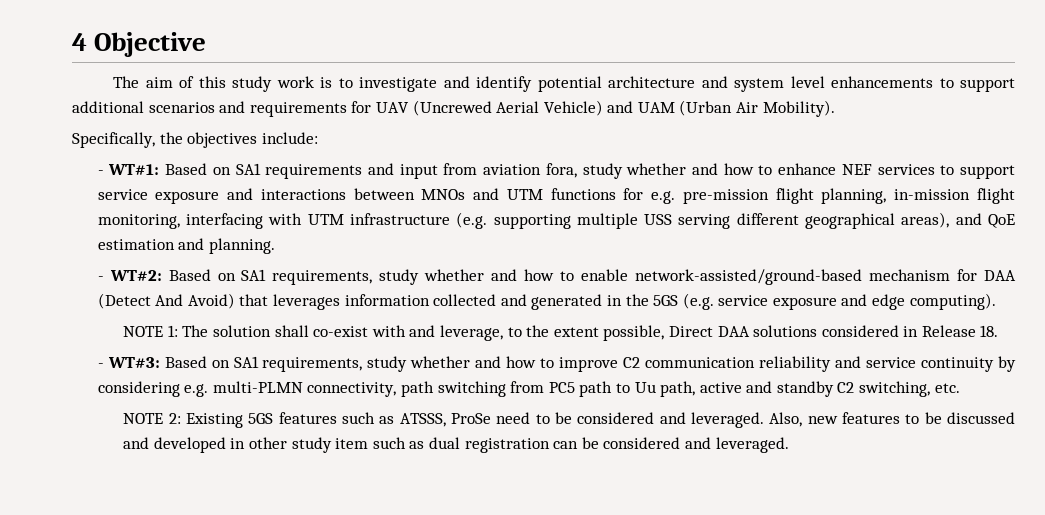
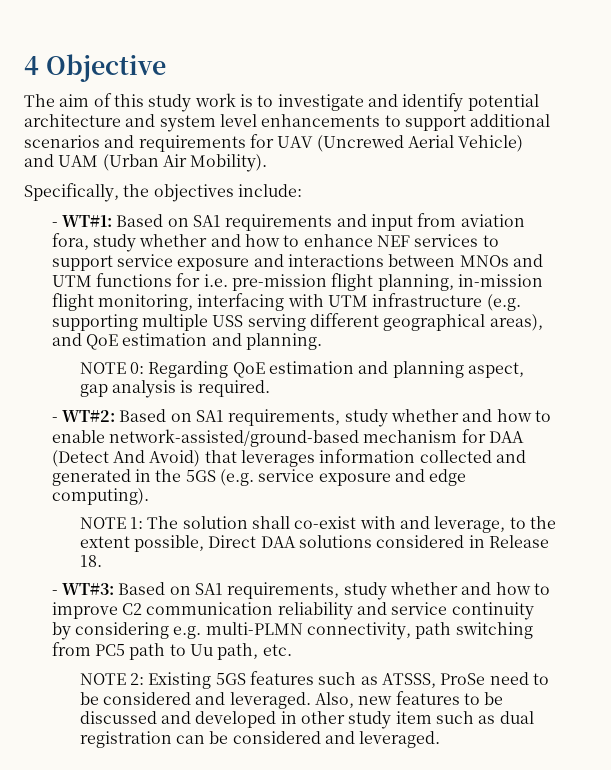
- - WT#1: Based on SA1 requirements and input from aviation fora, study whether and how to enhance NEF services to support service exposure and interactions between MNOs and UTM functions for e.g. pre-mission flight planning, in-mission flight monitoring, interfacing with UTM infrastructure (e.g. supporting multiple USS serving different geographical areas), and QoE estimation and planning.
+ - WT#1: Based on SA1 requirements and input from aviation fora, study whether and how to enhance NEF services to support service exposure and interactions between MNOs and UTM functions for i.e. pre-mission flight planning, in-mission flight monitoring, interfacing with UTM infrastructure (e.g. supporting multiple USS serving different geographical areas), and QoE estimation and planning.
+ NOTE 0: Regarding QoE estimation and planning aspect, gap analysis is required.
- - WT#3: Based on SA1 requirements, study whether and how to improve C2 communication reliability and service continuity by considering e.g. multi-PLMN connectivity, path switching from PC5 path to Uu path, active and standby C2 switching, etc.
+ - WT#3: Based on SA1 requirements, study whether and how to improve C2 communication reliability and service continuity by considering e.g. multi-PLMN connectivity, path switching from PC5 path to Uu path, etc.

